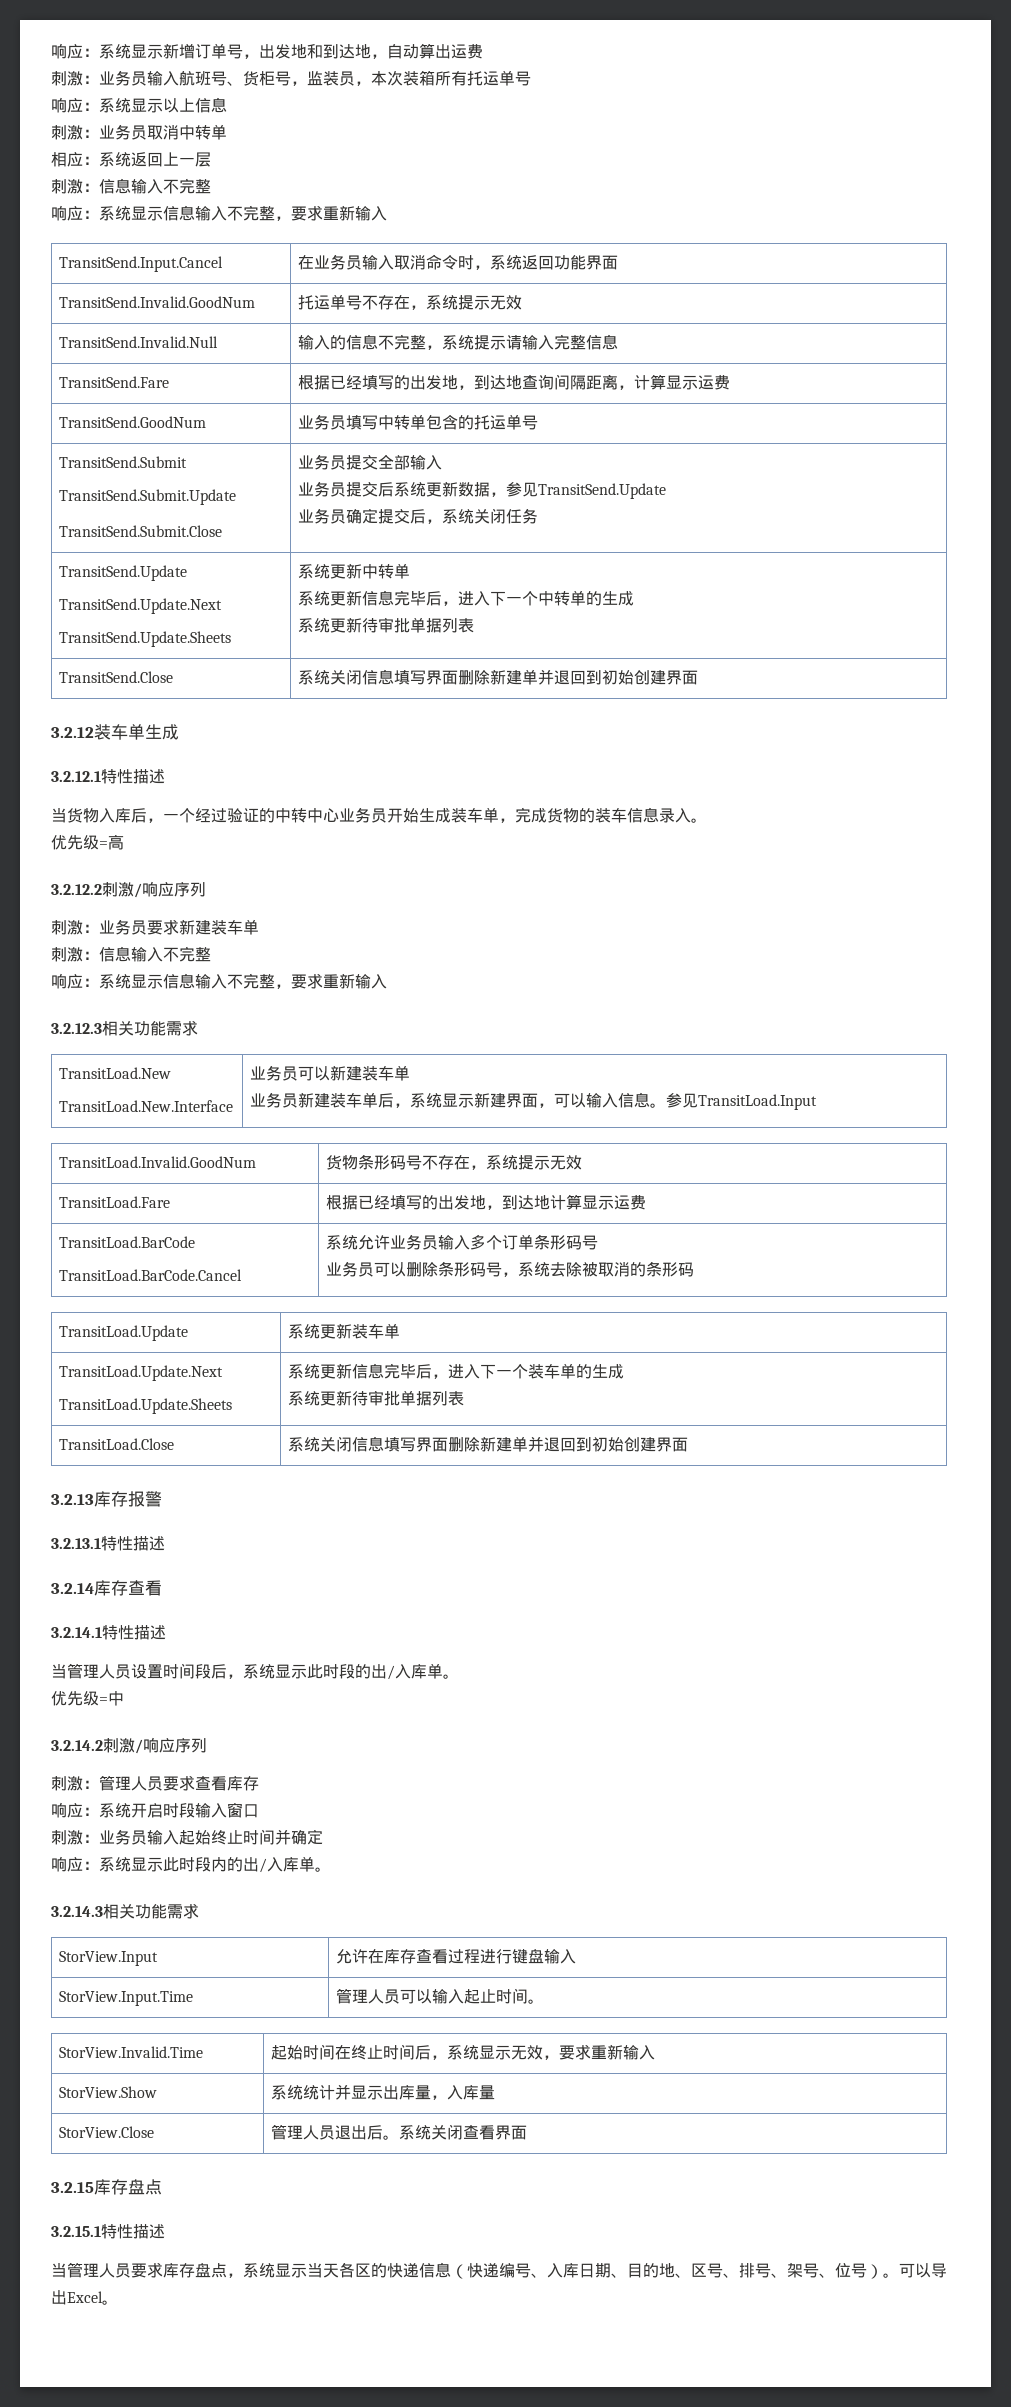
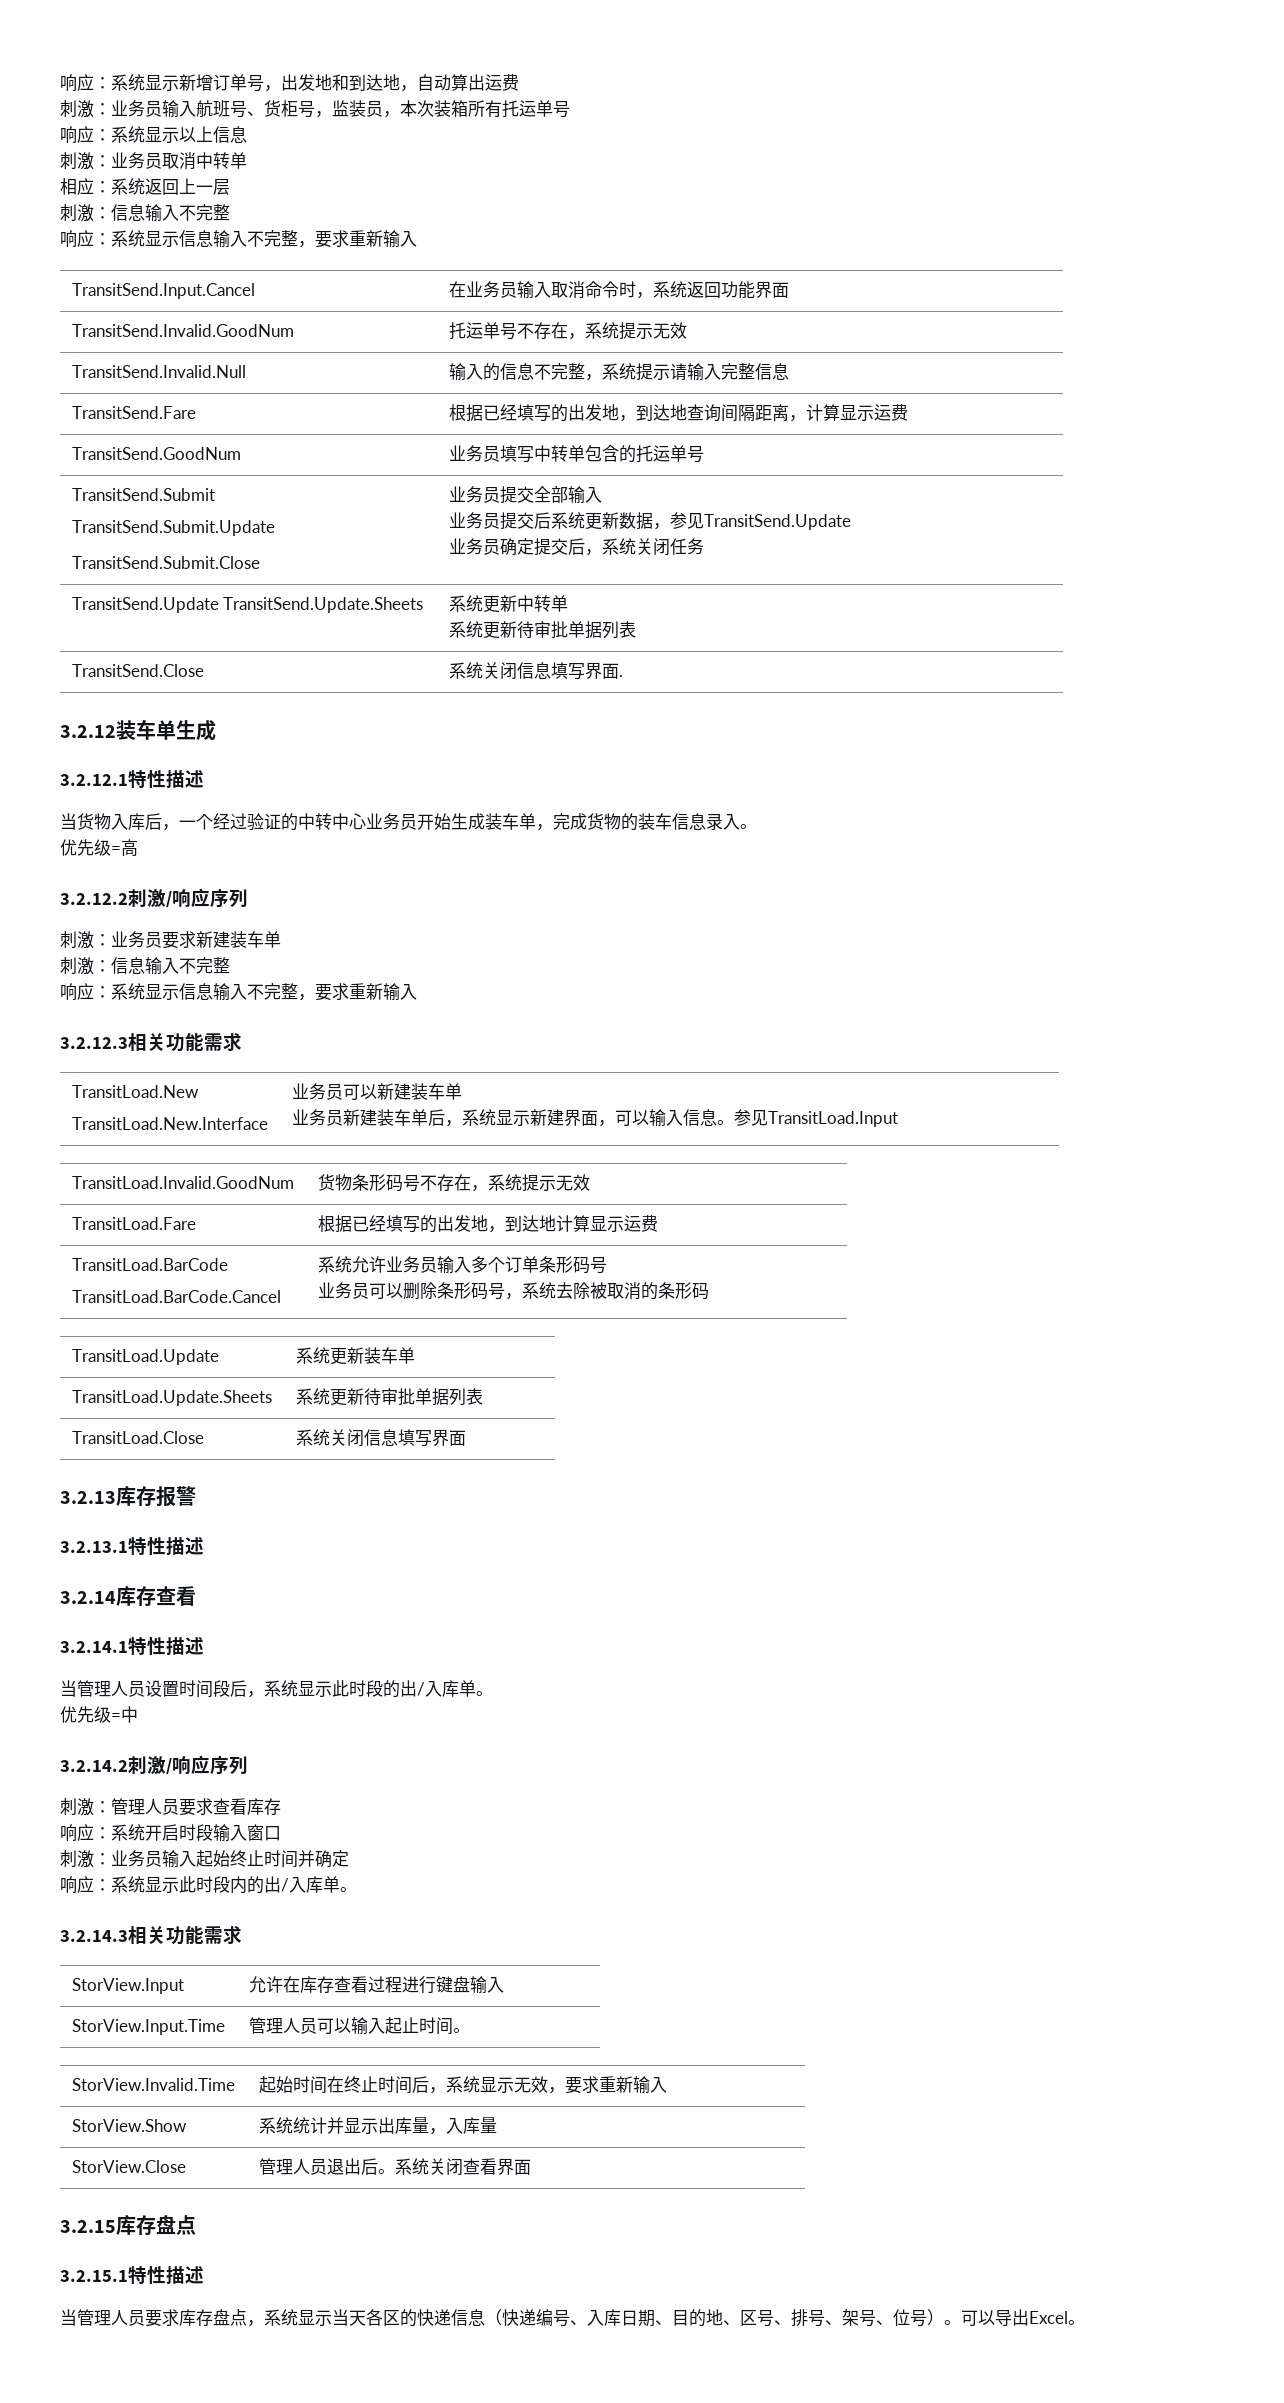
  TransitSend.Submit
  TransitSend.Submit.Update
  TransitSend.Submit.Close | 业务员提交全部输入
  业务员提交后系统更新数据，参见TransitSend.Update
  业务员确定提交后，系统关闭任务
- TransitSend.Update
- TransitSend.Update.Next
- TransitSend.Update.Sheets | 系统更新中转单
- 系统更新信息完毕后，进入下一个中转单的生成
+ TransitSend.Update TransitSend.Update.Sheets | 系统更新中转单
- TransitSend.Close | 系统关闭信息填写界面删除新建单并退回到初始创建界面
+ TransitSend.Close | 系统关闭信息填写界面.
- TransitLoad.Update.Next
- TransitLoad.Update.Sheets | 系统更新信息完毕后，进入下一个装车单的生成
- 系统更新待审批单据列表
+ TransitLoad.Update.Sheets | 系统更新待审批单据列表
- TransitLoad.Close | 系统关闭信息填写界面删除新建单并退回到初始创建界面
+ TransitLoad.Close | 系统关闭信息填写界面

